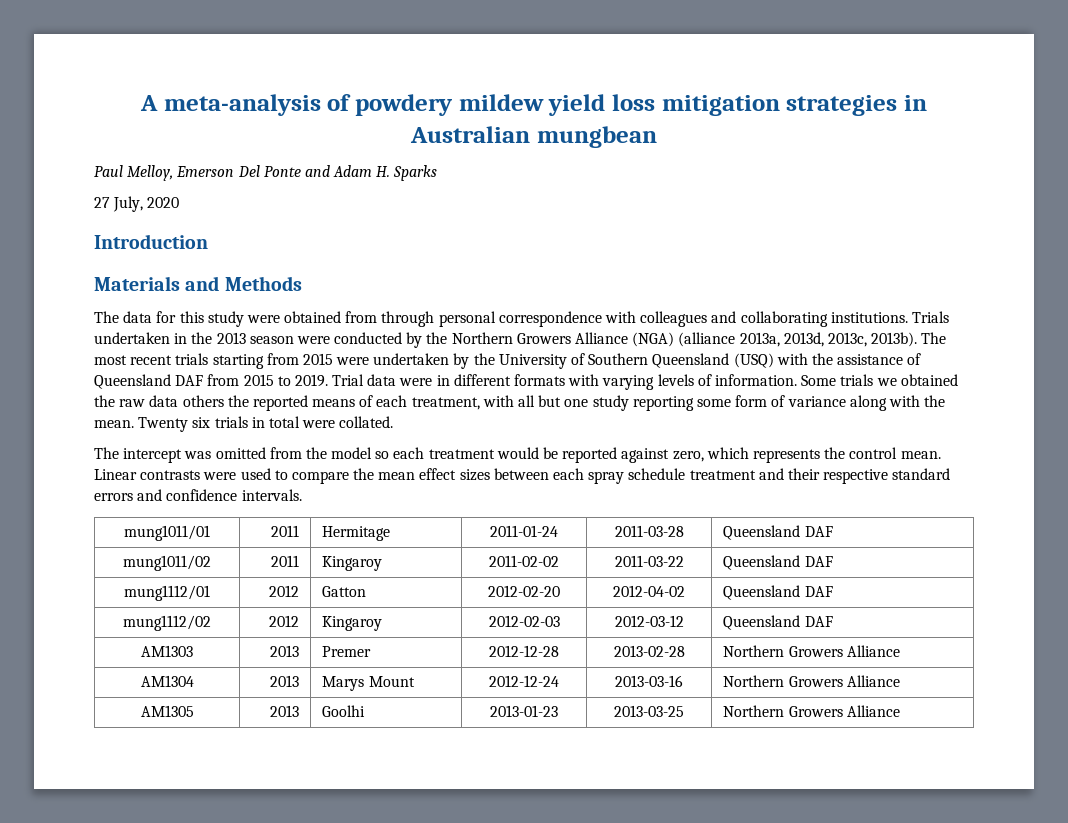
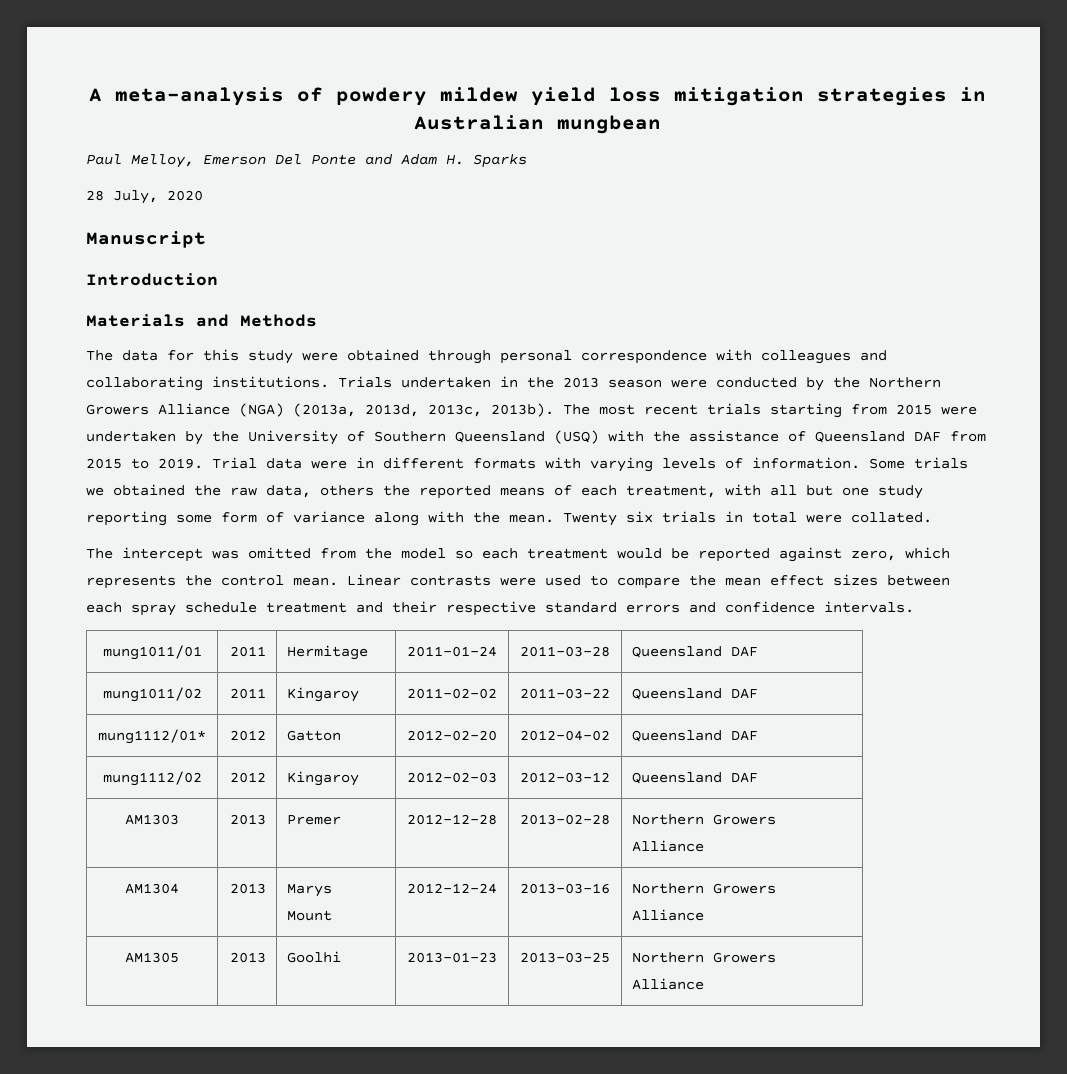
- 27 July, 2020
+ 28 July, 2020
+ Manuscript
- The data for this study were obtained from through personal correspondence with colleagues and collaborating institutions.
+ The data for this study were obtained through personal correspondence with colleagues and collaborating institutions.
- Trials undertaken in the 2013 season were conducted by the Northern Growers Alliance (NGA) (alliance 2013a, 2013d, 2013c, 2013b).
+ Trials undertaken in the 2013 season were conducted by the Northern Growers Alliance (NGA) (2013a, 2013d, 2013c, 2013b).
- Some trials we obtained the raw data others the reported means of each treatment, with all but one study reporting some form of variance along with the mean.
+ Some trials we obtained the raw data, others the reported means of each treatment, with all but one study reporting some form of variance along with the mean.
- mung1112/01 | 2012 | Gatton | 2012-02-20 | 2012-04-02 | Queensland DAF
+ mung1112/01* | 2012 | Gatton | 2012-02-20 | 2012-04-02 | Queensland DAF

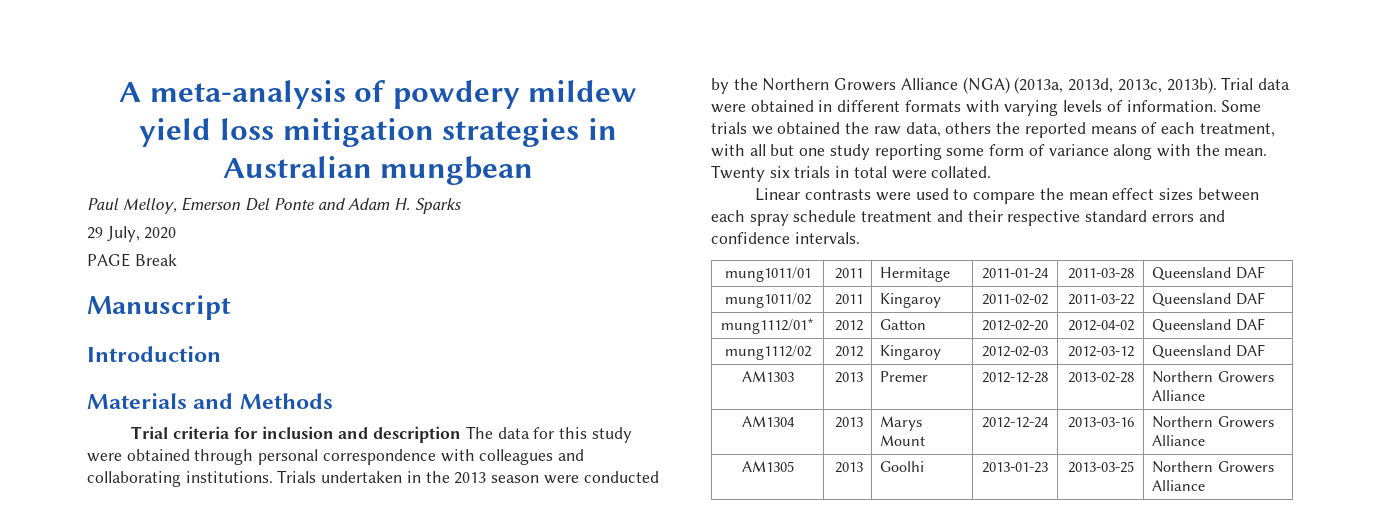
- 28 July, 2020
+ 29 July, 2020
+ PAGE Break
- The data for this study were obtained through personal correspondence with colleagues and collaborating institutions.
+ Trial criteria for inclusion and description The data for this study were obtained through personal correspondence with colleagues and collaborating institutions.
- The most recent trials starting from 2015 were undertaken by the University of Southern Queensland (USQ) with the assistance of Queensland DAF from 2015 to 2019.
- Trial data were in different formats with varying levels of information.
+ Trial data were obtained in different formats with varying levels of information.
- The intercept was omitted from the model so each treatment would be reported against zero, which represents the control mean.

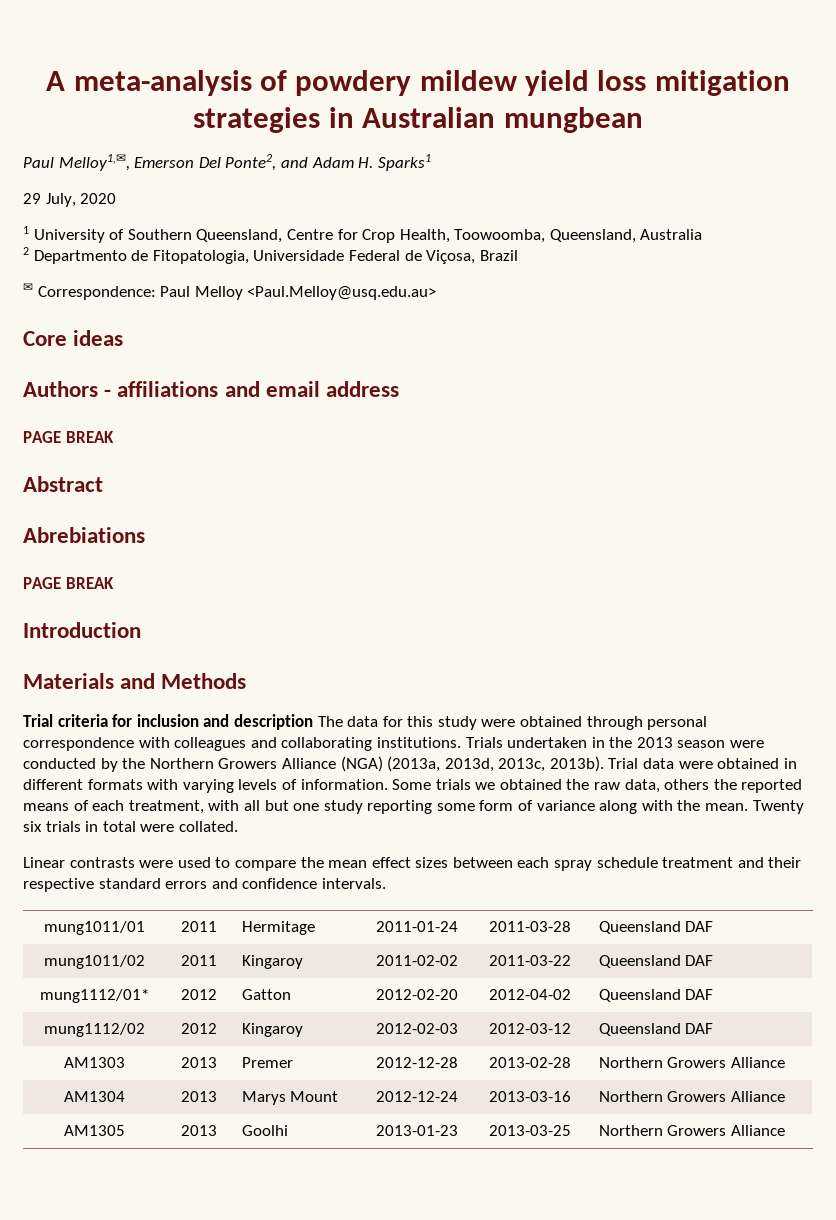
- Paul Melloy, Emerson Del Ponte and Adam H. Sparks
+ Paul Melloy1,✉, Emerson Del Ponte2, and Adam H. Sparks1
- PAGE Break
- Manuscript
+ 1 University of Southern Queensland, Centre for Crop Health, Toowoomba, Queensland, Australia
+ 2 Departmento de Fitopatologia, Universidade Federal de Viçosa, Brazil
+ ✉ Correspondence: Paul Melloy <Paul.Melloy@usq.edu.au>
+ Core ideas
+ Authors - affiliations and email address
+ PAGE BREAK
+ Abstract
+ Abrebiations
+ PAGE BREAK

